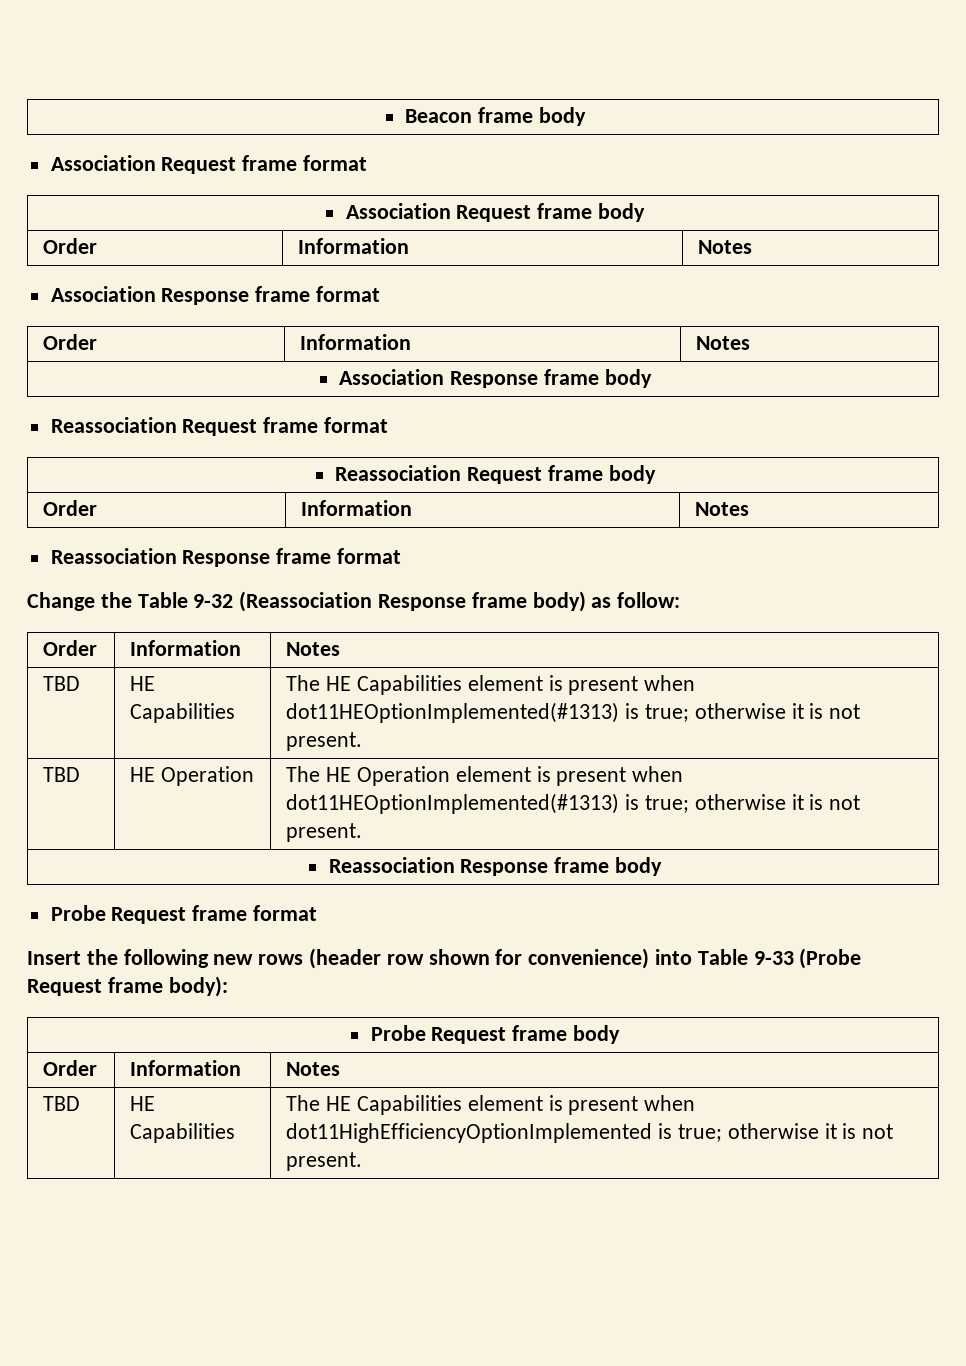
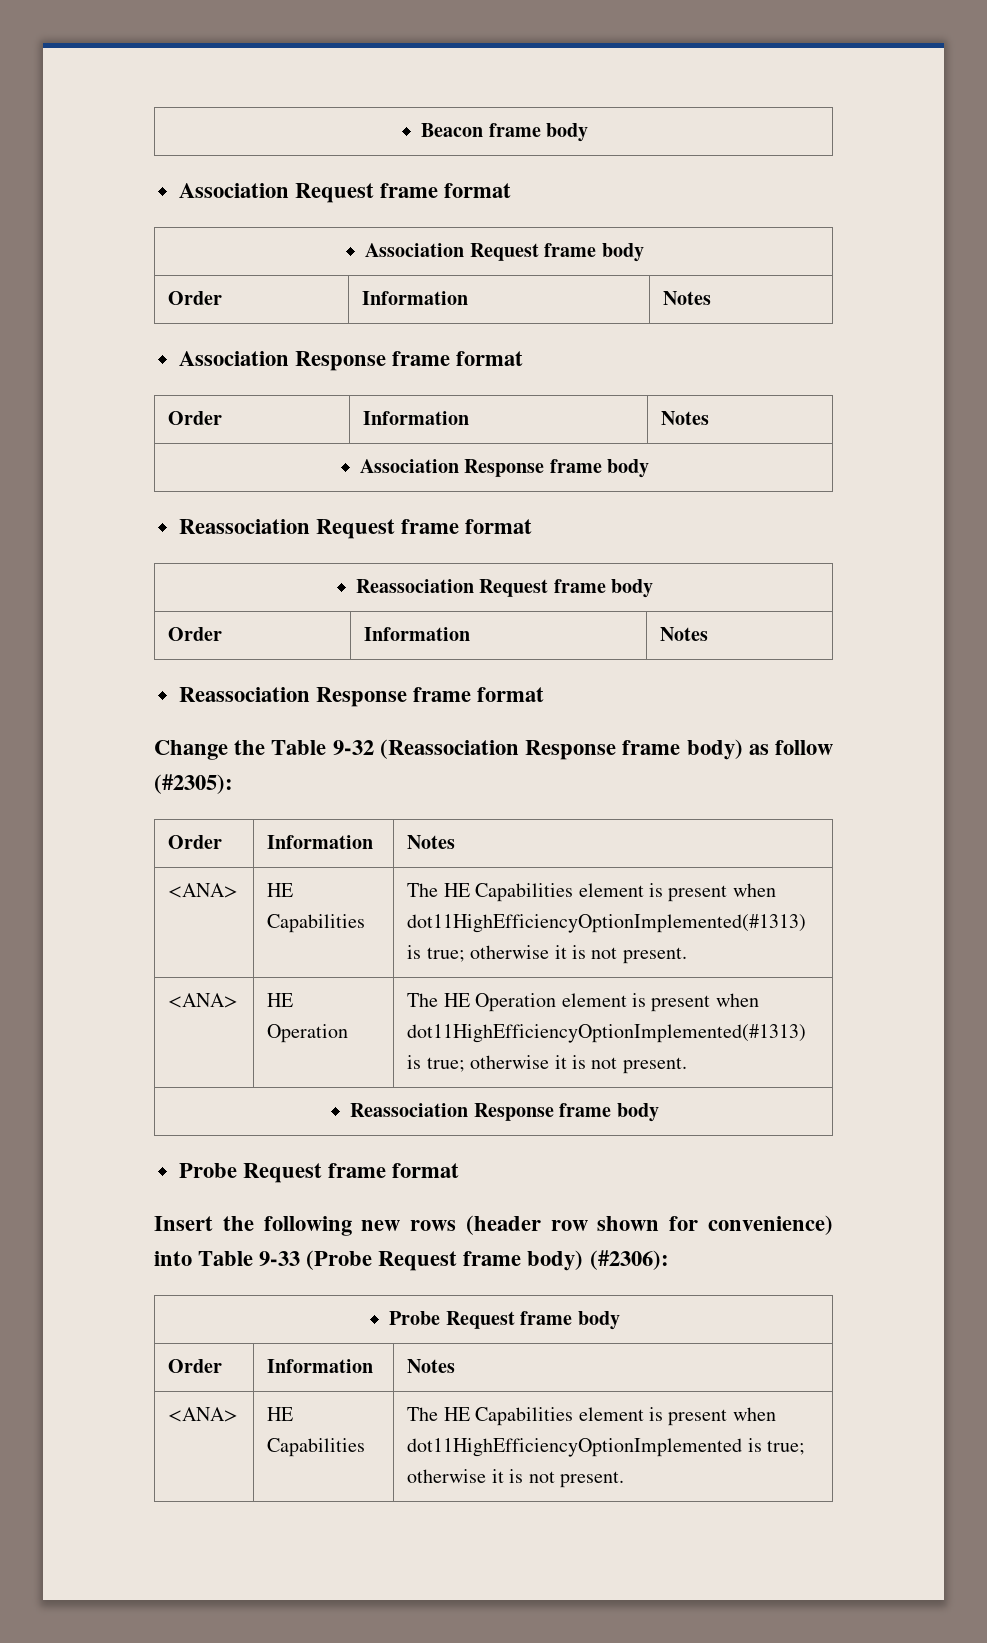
- Change the Table 9-32 (Reassociation Response frame body) as follow:
+ Change the Table 9-32 (Reassociation Response frame body) as follow (#2305):
  Order | Information | Notes
- TBD | HE Capabilities | The HE Capabilities element is present when dot11HEOptionImplemented(#1313) is true; otherwise it is not present.
- TBD | HE Operation | The HE Operation element is present when dot11HEOptionImplemented(#1313) is true; otherwise it is not present.
+ <ANA> | HE Capabilities | The HE Capabilities element is present when dot11HighEfficiencyOptionImplemented(#1313) is true; otherwise it is not present.
+ <ANA> | HE Operation | The HE Operation element is present when dot11HighEfficiencyOptionImplemented(#1313) is true; otherwise it is not present.
- Insert the following new rows (header row shown for convenience) into Table 9-33 (Probe Request frame body):
+ Insert the following new rows (header row shown for convenience) into Table 9-33 (Probe Request frame body) (#2306):
- TBD | HE Capabilities | The HE Capabilities element is present when dot11HighEfficiencyOptionImplemented is true; otherwise it is not present.
+ <ANA> | HE Capabilities | The HE Capabilities element is present when dot11HighEfficiencyOptionImplemented is true; otherwise it is not present.

